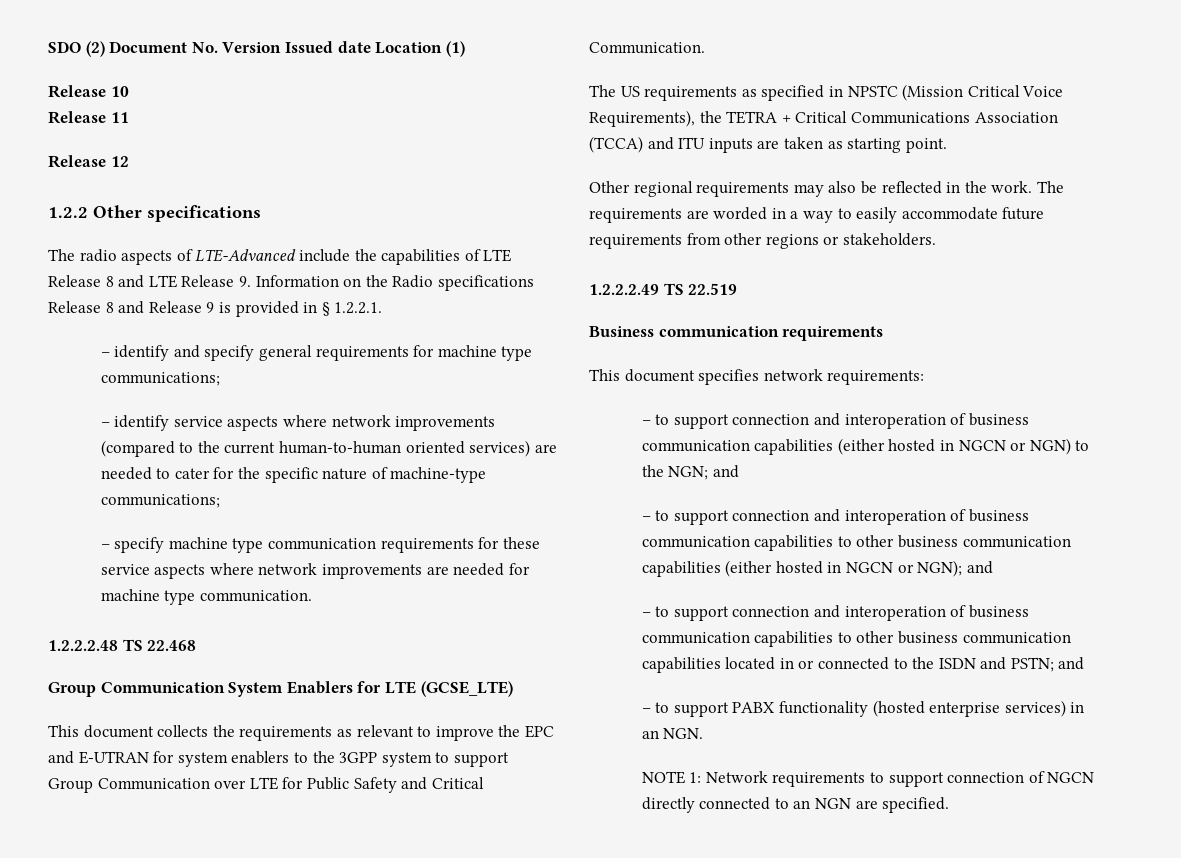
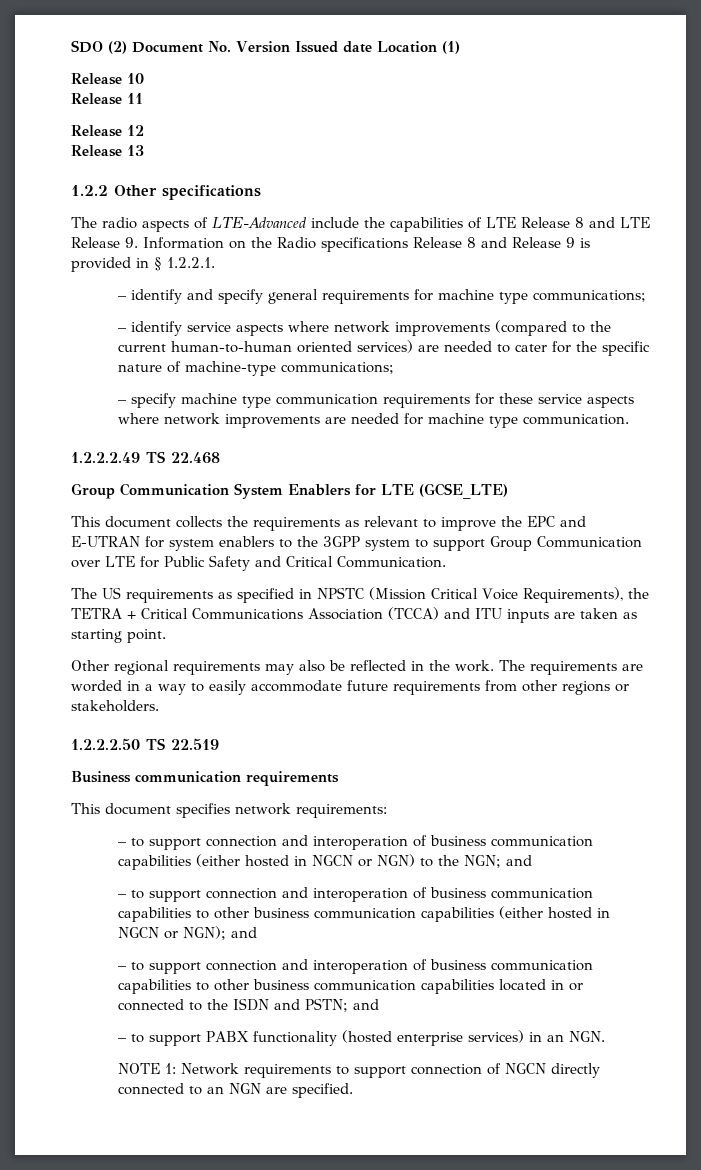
+ Release 13
- 1.2.2.2.48 TS 22.468
+ 1.2.2.2.49 TS 22.468
- 1.2.2.2.49 TS 22.519
+ 1.2.2.2.50 TS 22.519

